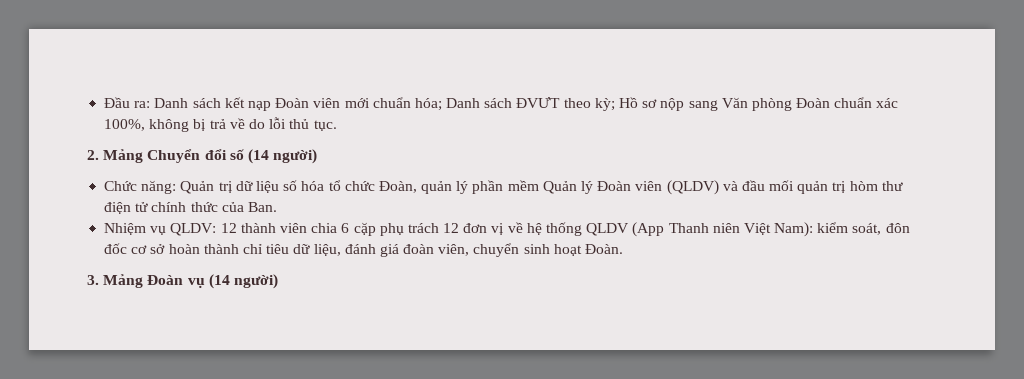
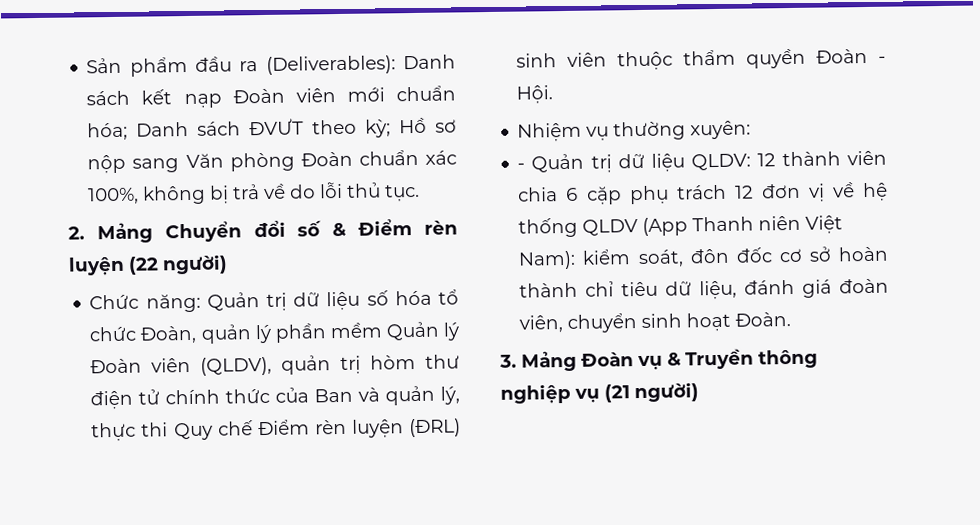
- Đầu ra: Danh sách kết nạp Đoàn viên mới chuẩn hóa; Danh sách ĐVƯT theo kỳ; Hồ sơ nộp sang Văn phòng Đoàn chuẩn xác 100%, không bị trả về do lỗi thủ tục.
+ Sản phẩm đầu ra (Deliverables): Danh sách kết nạp Đoàn viên mới chuẩn hóa; Danh sách ĐVƯT theo kỳ; Hồ sơ nộp sang Văn phòng Đoàn chuẩn xác 100%, không bị trả về do lỗi thủ tục.
- 2. Mảng Chuyển đổi số (14 người)
+ 2. Mảng Chuyển đổi số & Điểm rèn luyện (22 người)
- Quản trị dữ liệu số hóa tổ chức Đoàn, quản lý phần mềm Quản lý Đoàn viên (QLDV) và đầu mối quản trị hòm thư điện tử chính thức của Ban.
- Nhiệm vụ QLDV:
+ Quản trị dữ liệu số hóa tổ chức Đoàn, quản lý phần mềm Quản lý Đoàn viên (QLDV), quản trị hòm thư điện tử chính thức của Ban và quản lý, thực thi Quy chế Điểm rèn luyện (ĐRL) sinh viên thuộc thẩm quyền Đoàn - Hội.
+ Nhiệm vụ thường xuyên:
+ - Quản trị dữ liệu QLDV:
- 3. Mảng Đoàn vụ (14 người)
+ 3. Mảng Đoàn vụ & Truyền thông nghiệp vụ (21 người)

